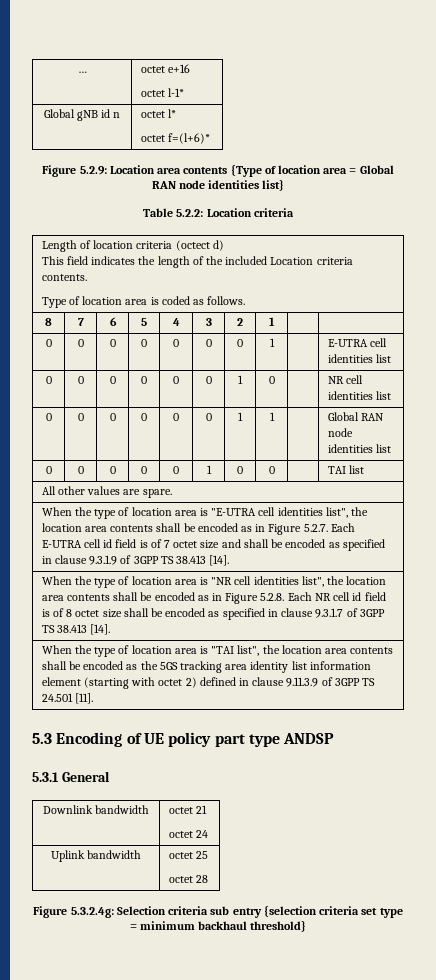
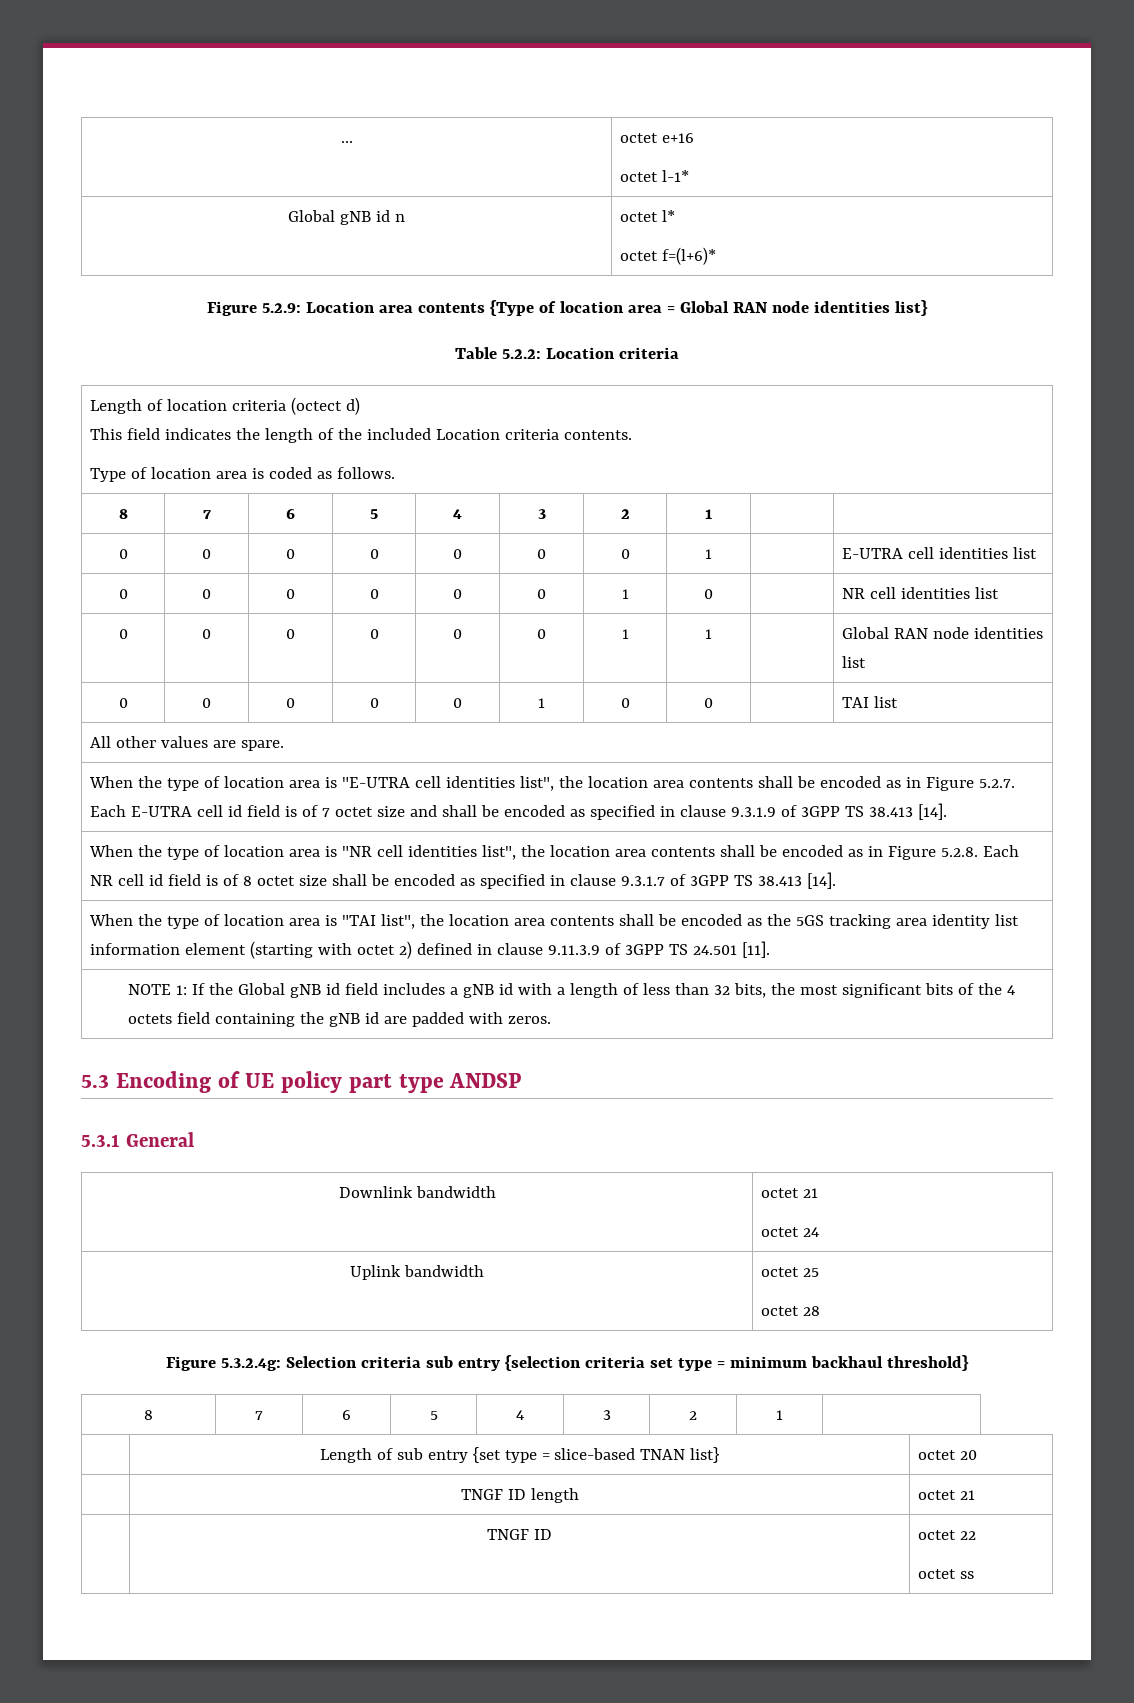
+ NOTE 1: If the Global gNB id field includes a gNB id with a length of less than 32 bits, the most significant bits of the 4 octets field containing the gNB id are padded with zeros.
  Figure 5.3.2.4g: Selection criteria sub entry {selection criteria set type = minimum backhaul threshold}
+ 8 | 7 | 6 | 5 | 4 | 3 | 2 | 1 |
+ | Length of sub entry {set type = slice-based TNAN list} | octet 20
+ | TNGF ID length | octet 21
+ | TNGF ID | octet 22
+ octet ss

